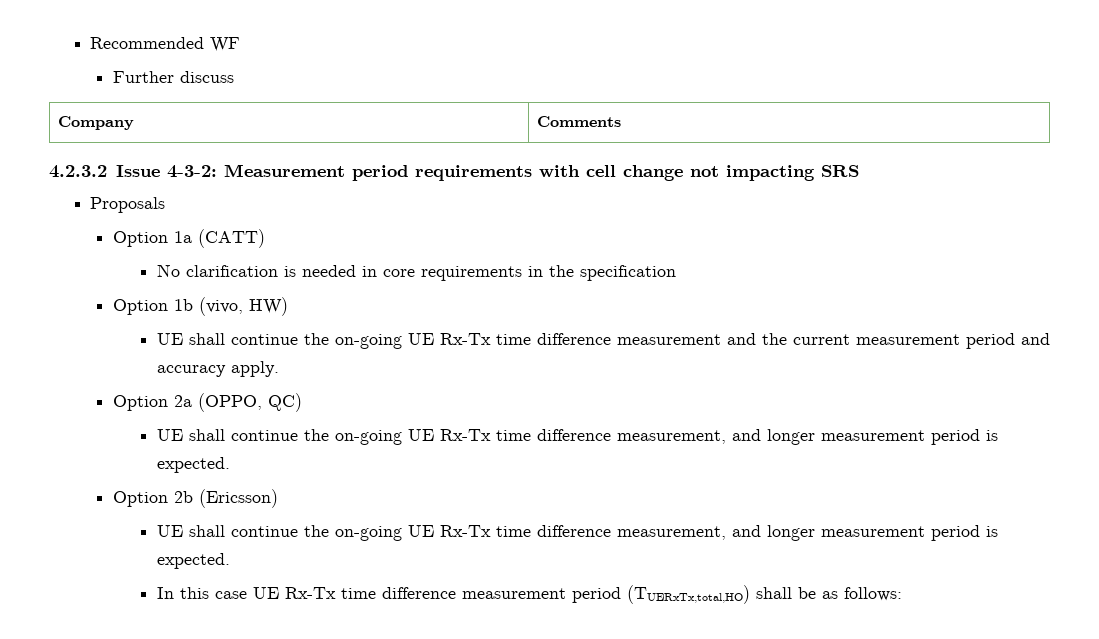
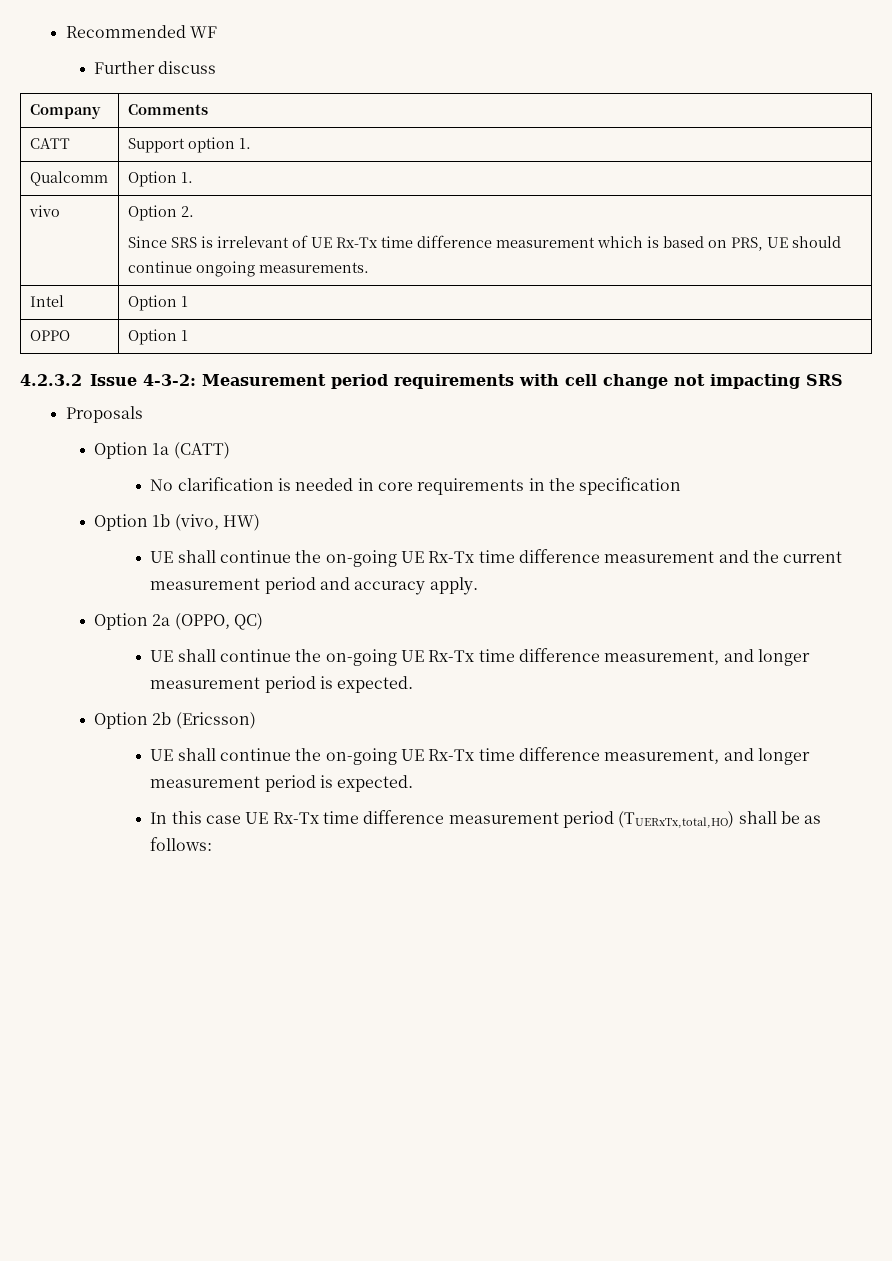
+ CATT | Support option 1.
+ Qualcomm | Option 1.
+ vivo | Option 2.
+ Since SRS is irrelevant of UE Rx-Tx time difference measurement which is based on PRS, UE should continue ongoing measurements.
+ Intel | Option 1
+ OPPO | Option 1

